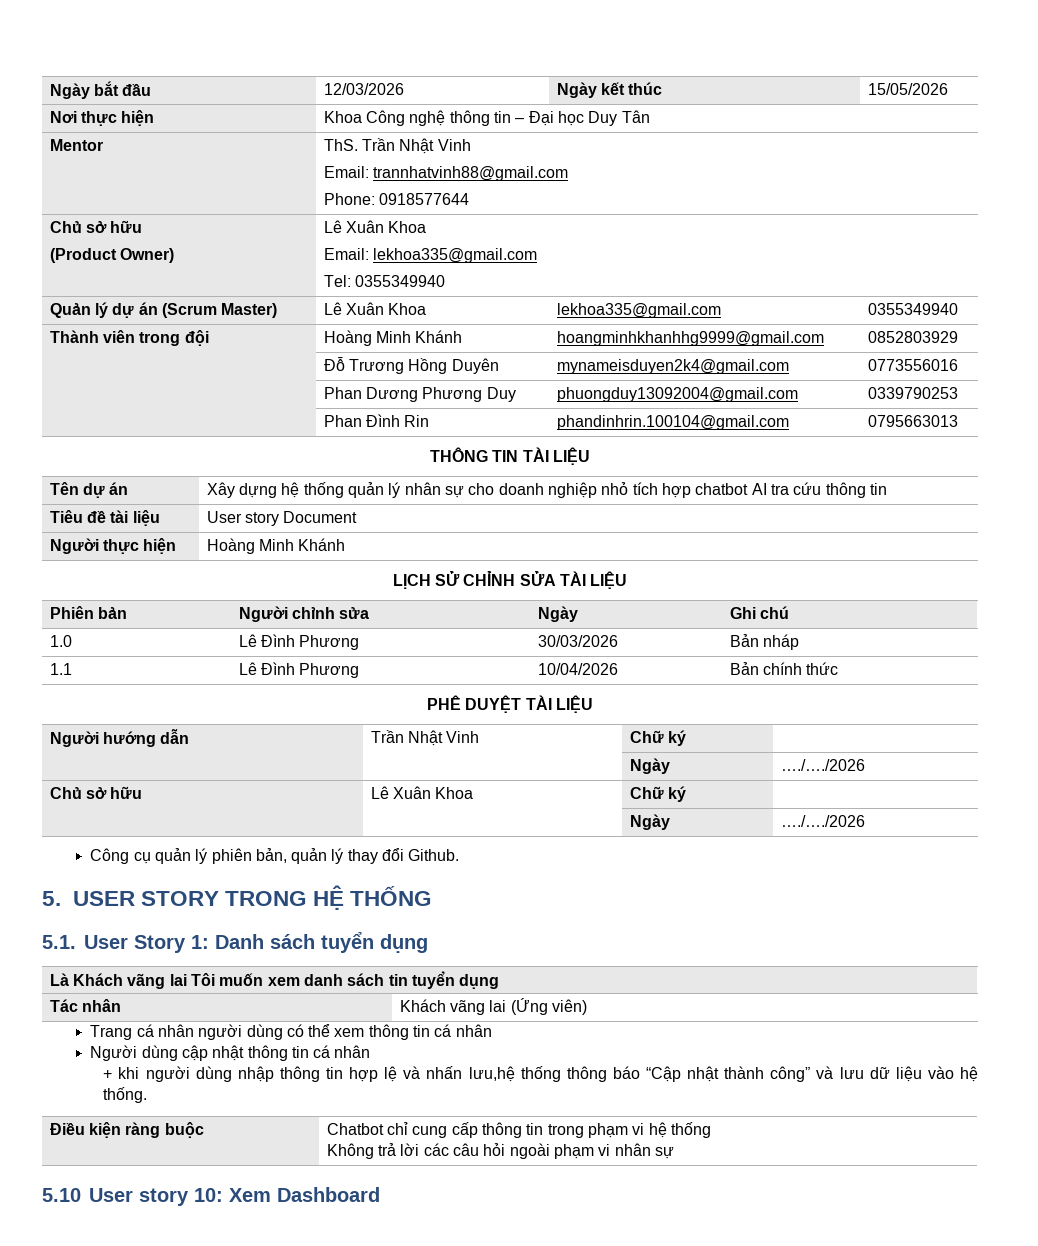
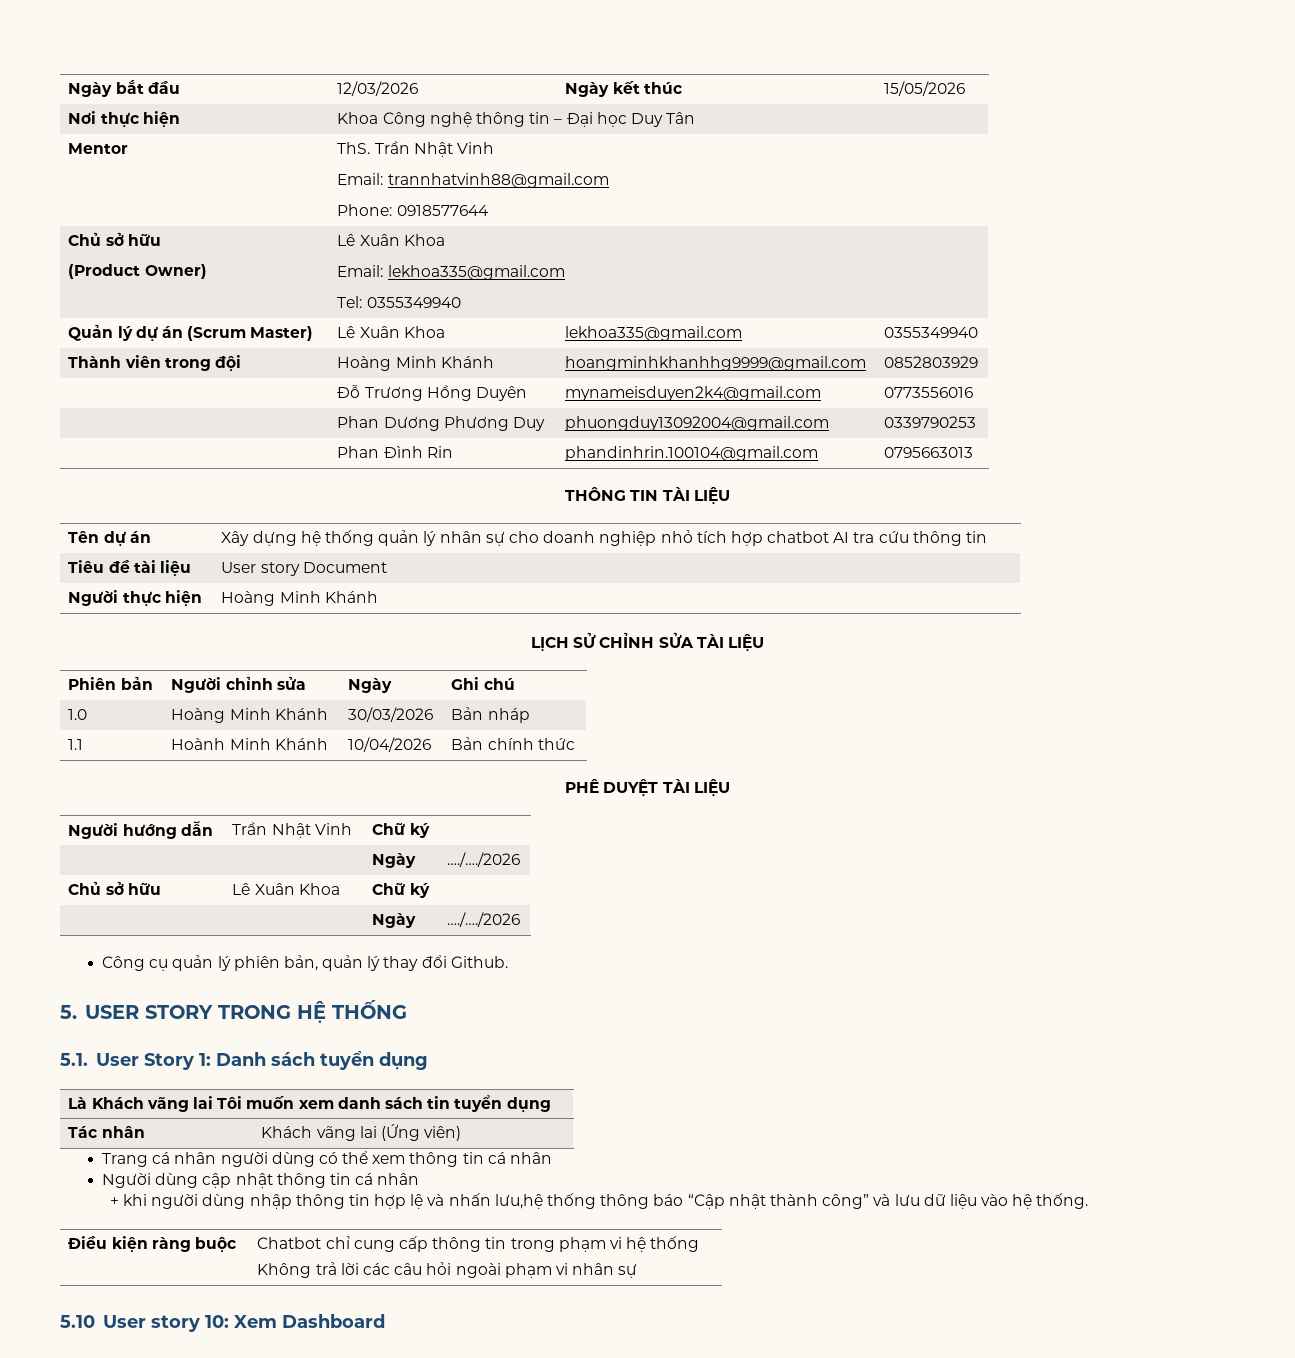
- 1.0 | Lê Đình Phương | 30/03/2026 | Bản nháp
+ 1.0 | Hoàng Minh Khánh | 30/03/2026 | Bản nháp
- 1.1 | Lê Đình Phương | 10/04/2026 | Bản chính thức
+ 1.1 | Hoành Minh Khánh | 10/04/2026 | Bản chính thức

